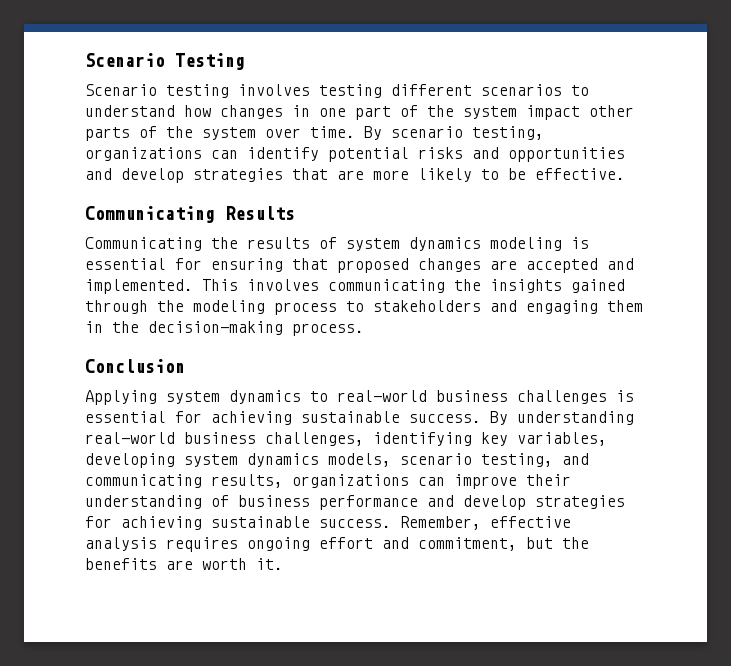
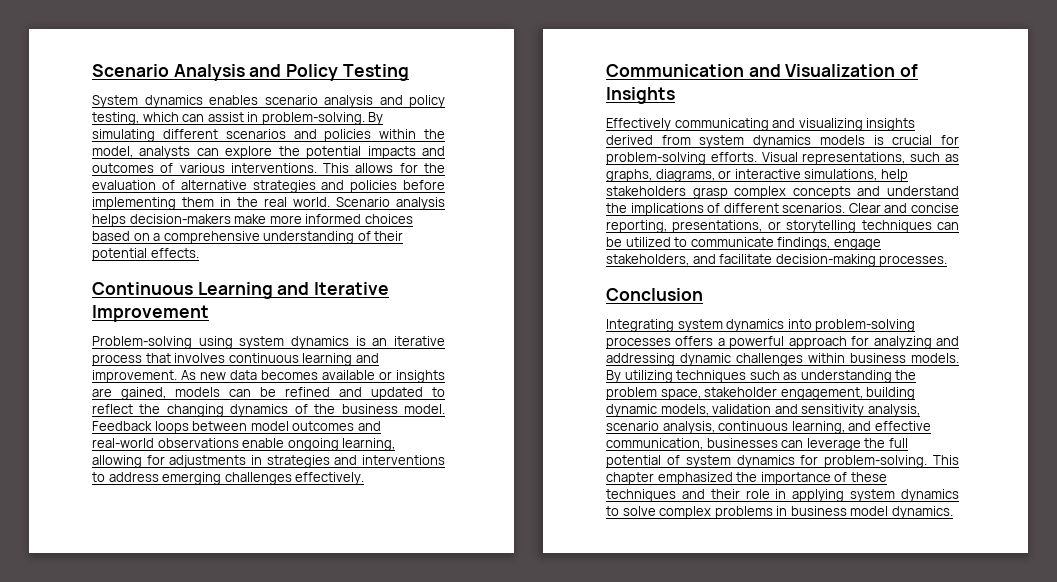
- Scenario Testing
- Scenario testing involves testing different scenarios to understand how changes in one part of the system impact other parts of the system over time. By scenario testing, organizations can identify potential risks and opportunities and develop strategies that are more likely to be effective.
- Communicating Results
- Communicating the results of system dynamics modeling is essential for ensuring that proposed changes are accepted and implemented. This involves communicating the insights gained through the modeling process to stakeholders and engaging them in the decision-making process.
+ Scenario Analysis and Policy Testing
+ System dynamics enables scenario analysis and policy testing, which can assist in problem-solving. By simulating different scenarios and policies within the model, analysts can explore the potential impacts and outcomes of various interventions. This allows for the evaluation of alternative strategies and policies before implementing them in the real world. Scenario analysis helps decision-makers make more informed choices based on a comprehensive understanding of their potential effects.
+ Continuous Learning and Iterative Improvement
+ Problem-solving using system dynamics is an iterative process that involves continuous learning and improvement. As new data becomes available or insights are gained, models can be refined and updated to reflect the changing dynamics of the business model. Feedback loops between model outcomes and real-world observations enable ongoing learning, allowing for adjustments in strategies and interventions to address emerging challenges effectively.
+ Communication and Visualization of Insights
+ Effectively communicating and visualizing insights derived from system dynamics models is crucial for problem-solving efforts. Visual representations, such as graphs, diagrams, or interactive simulations, help stakeholders grasp complex concepts and understand the implications of different scenarios. Clear and concise reporting, presentations, or storytelling techniques can be utilized to communicate findings, engage stakeholders, and facilitate decision-making processes.
  Conclusion
- Applying system dynamics to real-world business challenges is essential for achieving sustainable success. By understanding real-world business challenges, identifying key variables, developing system dynamics models, scenario testing, and communicating results, organizations can improve their understanding of business performance and develop strategies for achieving sustainable success. Remember, effective analysis requires ongoing effort and commitment, but the benefits are worth it.
+ Integrating system dynamics into problem-solving processes offers a powerful approach for analyzing and addressing dynamic challenges within business models. By utilizing techniques such as understanding the problem space, stakeholder engagement, building dynamic models, validation and sensitivity analysis, scenario analysis, continuous learning, and effective communication, businesses can leverage the full potential of system dynamics for problem-solving. This chapter emphasized the importance of these techniques and their role in applying system dynamics to solve complex problems in business model dynamics.

